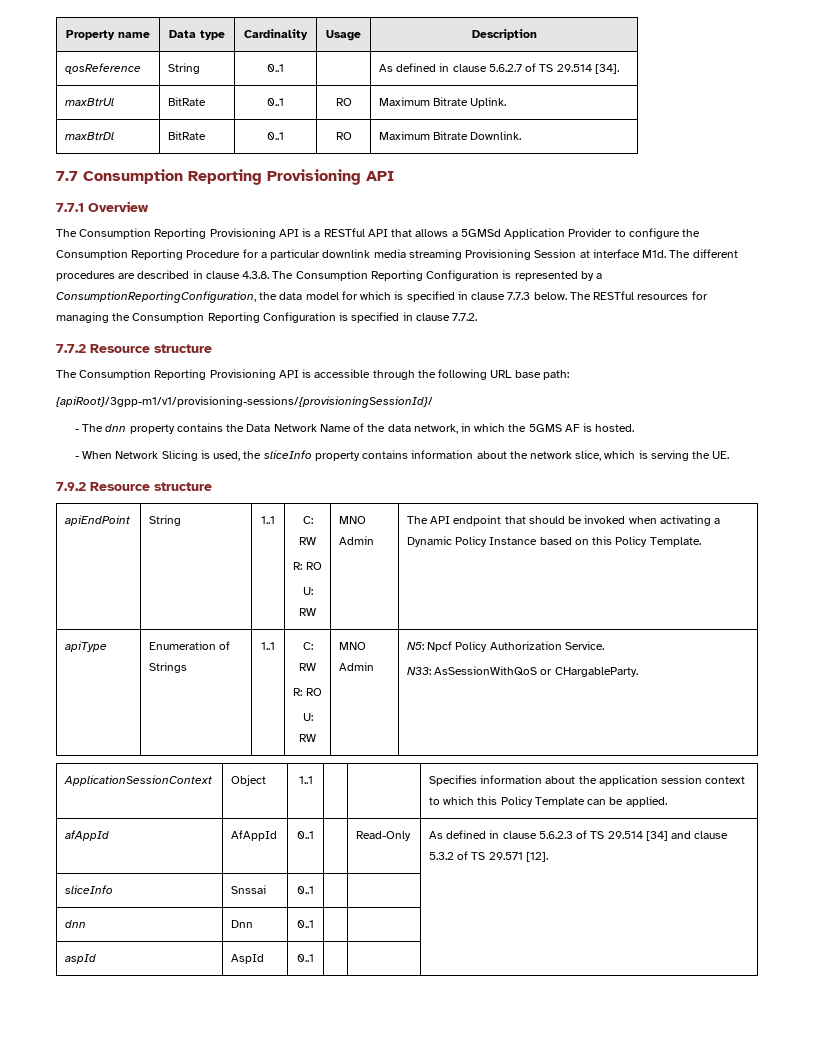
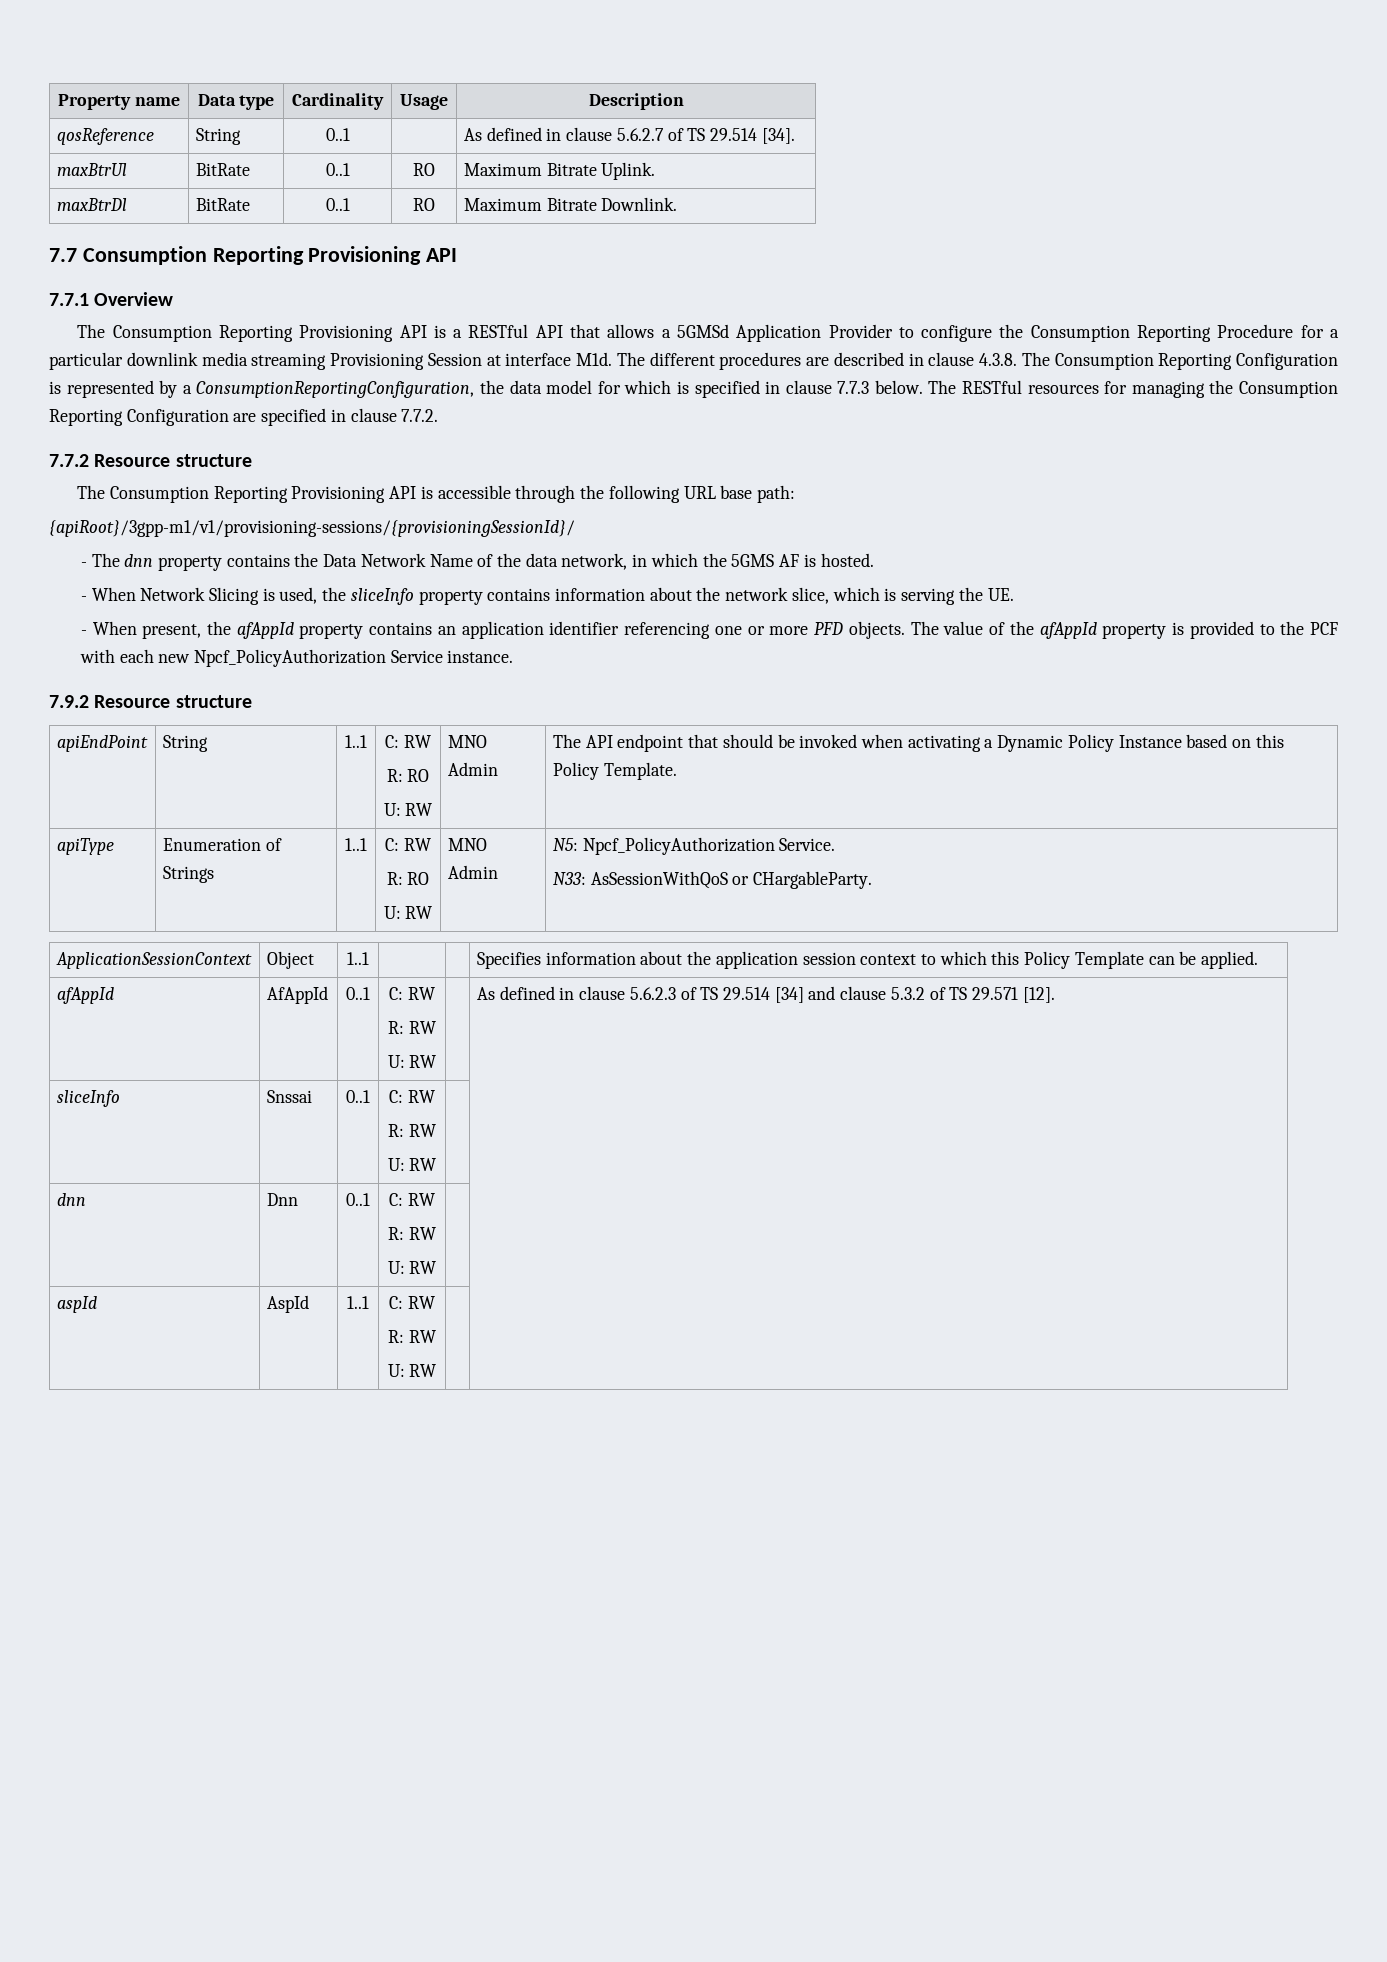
- The RESTful resources for managing the Consumption Reporting Configuration is specified in clause 7.7.2.
+ The RESTful resources for managing the Consumption Reporting Configuration are specified in clause 7.7.2.
+ - When present, the afAppId property contains an application identifier referencing one or more PFD objects. The value of the afAppId property is provided to the PCF with each new Npcf_PolicyAuthorization Service instance.
  apiType | Enumeration of Strings | 1..1 | C: RW
  R: RO
- U: RW | MNO Admin | N5: Npcf Policy Authorization Service.
+ U: RW | MNO Admin | N5: Npcf_PolicyAuthorization Service.
- afAppId | AfAppId | 0..1 | | Read-Only | As defined in clause 5.6.2.3 of TS 29.514 [34] and clause 5.3.2 of TS 29.571 [12].
+ afAppId | AfAppId | 0..1 | C: RW
+ R: RW
+ U: RW | | As defined in clause 5.6.2.3 of TS 29.514 [34] and clause 5.3.2 of TS 29.571 [12].
- sliceInfo | Snssai | 0..1 | | |
- dnn | Dnn | 0..1 | | |
- aspId | AspId | 0..1 | | |
+ sliceInfo | Snssai | 0..1 | C: RW
+ R: RW
+ U: RW | |
+ dnn | Dnn | 0..1 | C: RW
+ R: RW
+ U: RW | |
+ aspId | AspId | 1..1 | C: RW
+ R: RW
+ U: RW | |

